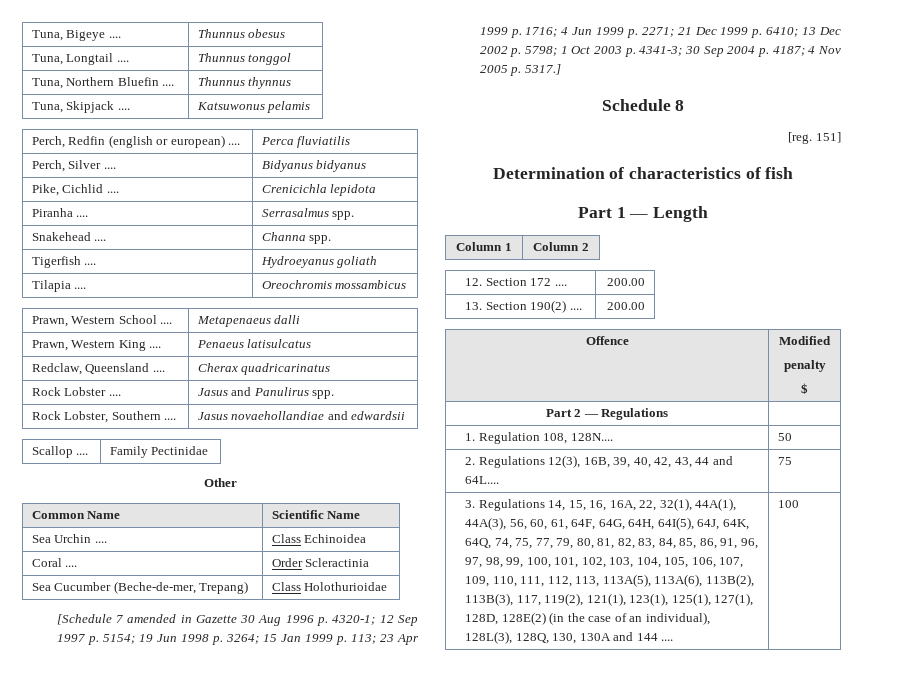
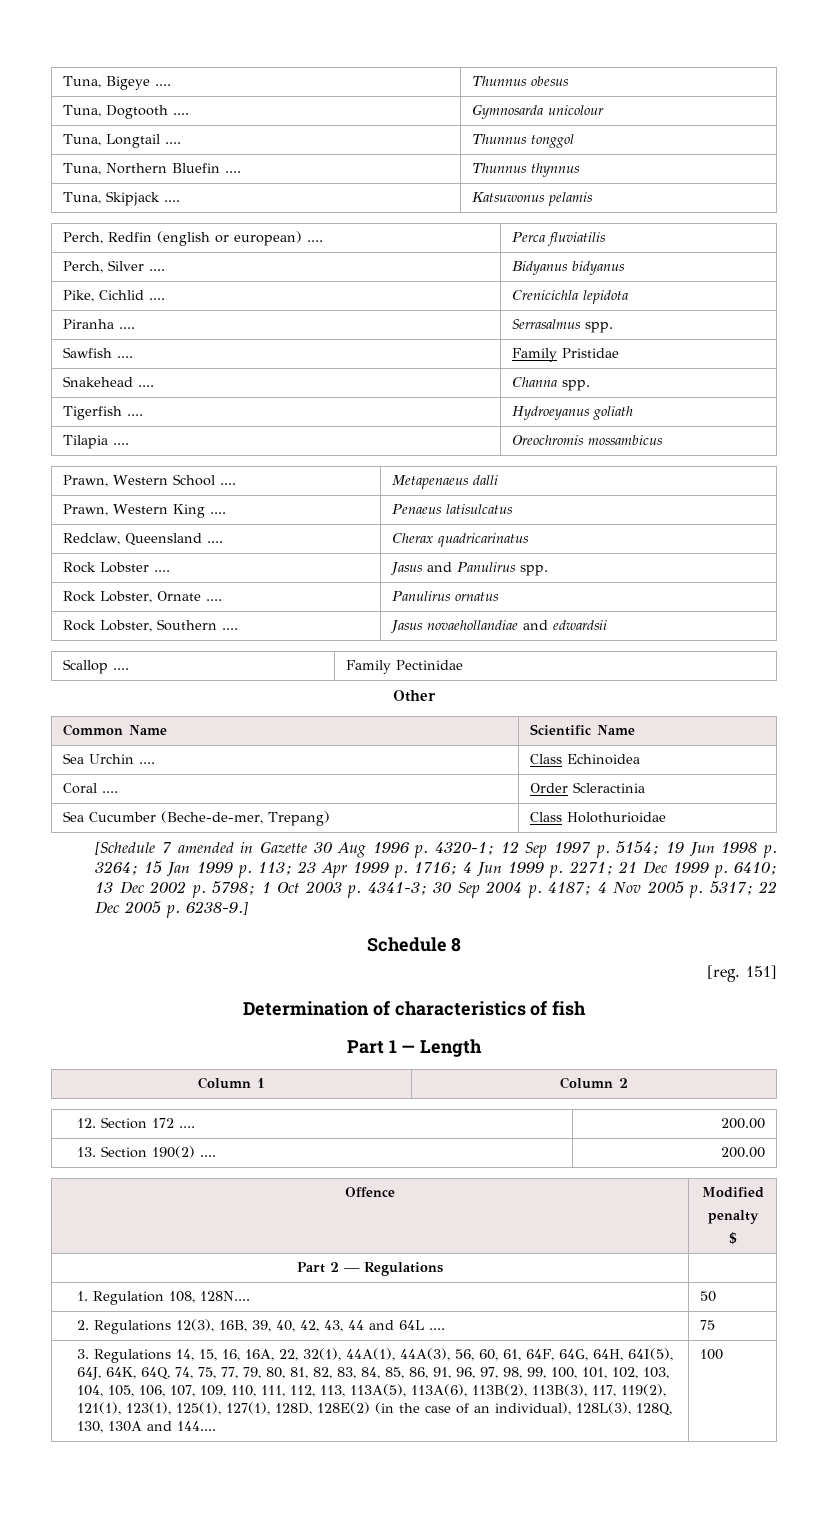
+ Tuna, Dogtooth .... | Gymnosarda unicolour
+ Sawfish .... | Family Pristidae
+ Rock Lobster, Ornate .... | Panulirus ornatus
- [Schedule 7 amended in Gazette 30 Aug 1996 p. 4320-1; 12 Sep 1997 p. 5154; 19 Jun 1998 p. 3264; 15 Jan 1999 p. 113; 23 Apr 1999 p. 1716; 4 Jun 1999 p. 2271; 21 Dec 1999 p. 6410; 13 Dec 2002 p. 5798; 1 Oct 2003 p. 4341-3; 30 Sep 2004 p. 4187; 4 Nov 2005 p. 5317.]
+ [Schedule 7 amended in Gazette 30 Aug 1996 p. 4320-1; 12 Sep 1997 p. 5154; 19 Jun 1998 p. 3264; 15 Jan 1999 p. 113; 23 Apr 1999 p. 1716; 4 Jun 1999 p. 2271; 21 Dec 1999 p. 6410; 13 Dec 2002 p. 5798; 1 Oct 2003 p. 4341-3; 30 Sep 2004 p. 4187; 4 Nov 2005 p. 5317; 22 Dec 2005 p. 6238-9.]
- 2. Regulations 12(3), 16B, 39, 40, 42, 43, 44 and 64L.... | 75
+ 2. Regulations 12(3), 16B, 39, 40, 42, 43, 44 and 64L .... | 75
- 3. Regulations 14, 15, 16, 16A, 22, 32(1), 44A(1), 44A(3), 56, 60, 61, 64F, 64G, 64H, 64I(5), 64J, 64K, 64Q, 74, 75, 77, 79, 80, 81, 82, 83, 84, 85, 86, 91, 96, 97, 98, 99, 100, 101, 102, 103, 104, 105, 106, 107, 109, 110, 111, 112, 113, 113A(5), 113A(6), 113B(2), 113B(3), 117, 119(2), 121(1), 123(1), 125(1), 127(1), 128D, 128E(2) (in the case of an individual), 128L(3), 128Q, 130, 130A and 144 ....
+ 3. Regulations 14, 15, 16, 16A, 22, 32(1), 44A(1), 44A(3), 56, 60, 61, 64F, 64G, 64H, 64I(5), 64J, 64K, 64Q, 74, 75, 77, 79, 80, 81, 82, 83, 84, 85, 86, 91, 96, 97, 98, 99, 100, 101, 102, 103, 104, 105, 106, 107, 109, 110, 111, 112, 113, 113A(5), 113A(6), 113B(2), 113B(3), 117, 119(2), 121(1), 123(1), 125(1), 127(1), 128D, 128E(2) (in the case of an individual), 128L(3), 128Q, 130, 130A and 144....

